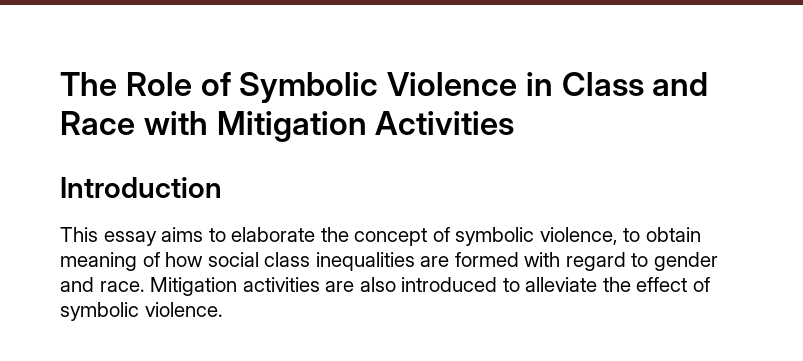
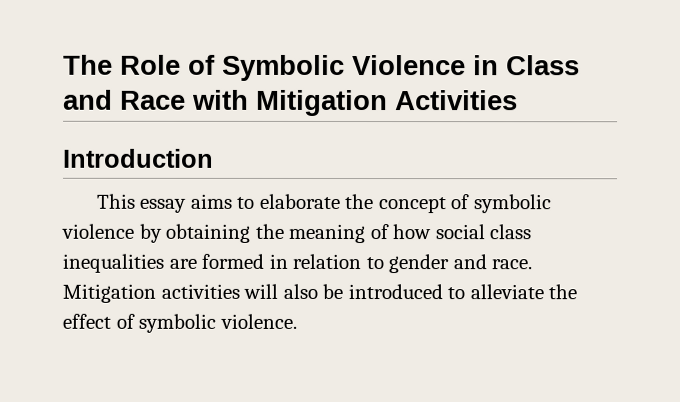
- This essay aims to elaborate the concept of symbolic violence, to obtain meaning of how social class inequalities are formed with regard to gender and race.
+ This essay aims to elaborate the concept of symbolic violence by obtaining the meaning of how social class inequalities are formed in relation to gender and race.
- Mitigation activities are also introduced to alleviate the effect of symbolic violence.
+ Mitigation activities will also be introduced to alleviate the effect of symbolic violence.

